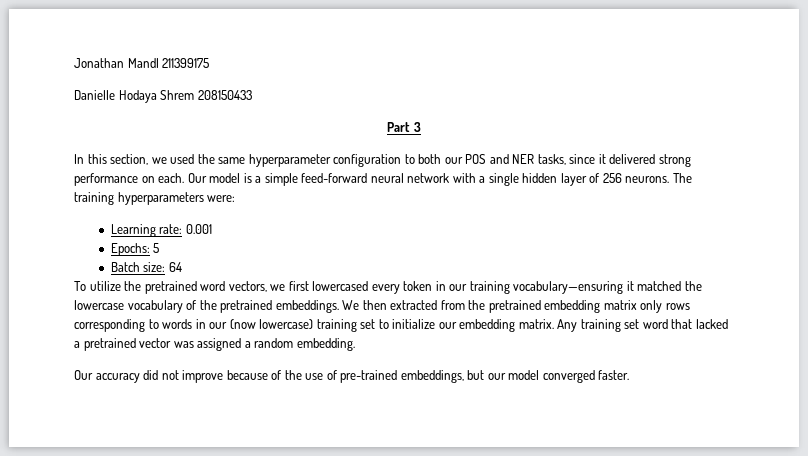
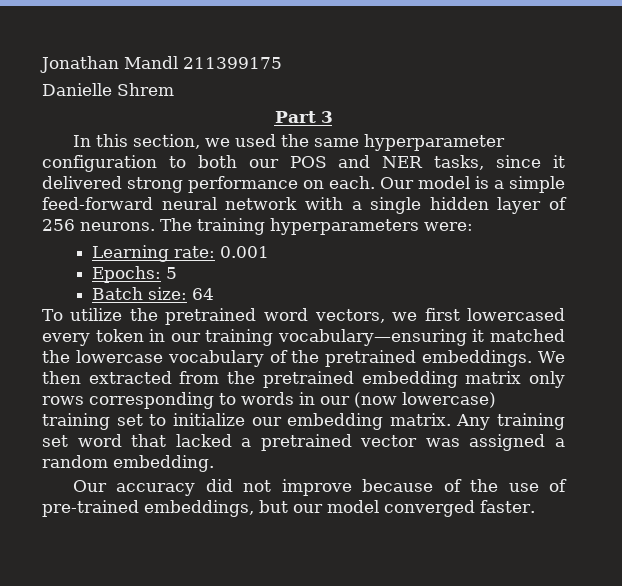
- Danielle Hodaya Shrem 208150433
+ Danielle Shrem

